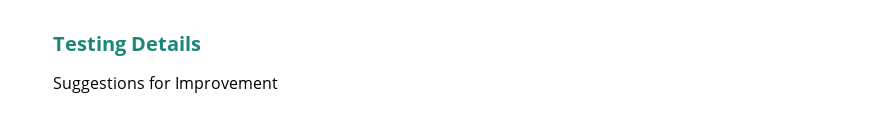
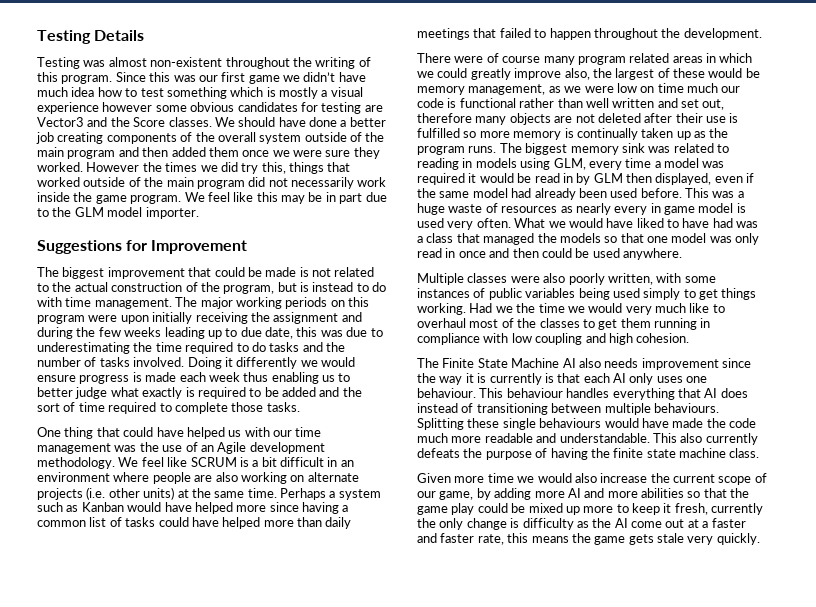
+ Testing was almost non-existent throughout the writing of this program. Since this was our first game we didn’t have much idea how to test something which is mostly a visual experience however some obvious candidates for testing are Vector3 and the Score classes. We should have done a better job creating components of the overall system outside of the main program and then added them once we were sure they worked. However the times we did try this, things that worked outside of the main program did not necessarily work inside the game program. We feel like this may be in part due to the GLM model importer.
  Suggestions for Improvement
+ The biggest improvement that could be made is not related to the actual construction of the program, but is instead to do with time management. The major working periods on this program were upon initially receiving the assignment and during the few weeks leading up to due date, this was due to underestimating the time required to do tasks and the number of tasks involved. Doing it differently we would ensure progress is made each week thus enabling us to better judge what exactly is required to be added and the sort of time required to complete those tasks.
+ One thing that could have helped us with our time management was the use of an Agile development methodology. We feel like SCRUM is a bit difficult in an environment where people are also working on alternate projects (i.e. other units) at the same time. Perhaps a system such as Kanban would have helped more since having a common list of tasks could have helped more than daily meetings that failed to happen throughout the development.
+ There were of course many program related areas in which we could greatly improve also, the largest of these would be memory management, as we were low on time much our code is functional rather than well written and set out, therefore many objects are not deleted after their use is fulfilled so more memory is continually taken up as the program runs. The biggest memory sink was related to reading in models using GLM, every time a model was required it would be read in by GLM then displayed, even if the same model had already been used before. This was a huge waste of resources as nearly every in game model is used very often. What we would have liked to have had was a class that managed the models so that one model was only read in once and then could be used anywhere.
+ Multiple classes were also poorly written, with some instances of public variables being used simply to get things working. Had we the time we would very much like to overhaul most of the classes to get them running in compliance with low coupling and high cohesion.
+ The Finite State Machine AI also needs improvement since the way it is currently is that each AI only uses one behaviour. This behaviour handles everything that AI does instead of transitioning between multiple behaviours. Splitting these single behaviours would have made the code much more readable and understandable. This also currently defeats the purpose of having the finite state machine class.
+ Given more time we would also increase the current scope of our game, by adding more AI and more abilities so that the game play could be mixed up more to keep it fresh, currently the only change is difficulty as the AI come out at a faster and faster rate, this means the game gets stale very quickly.

